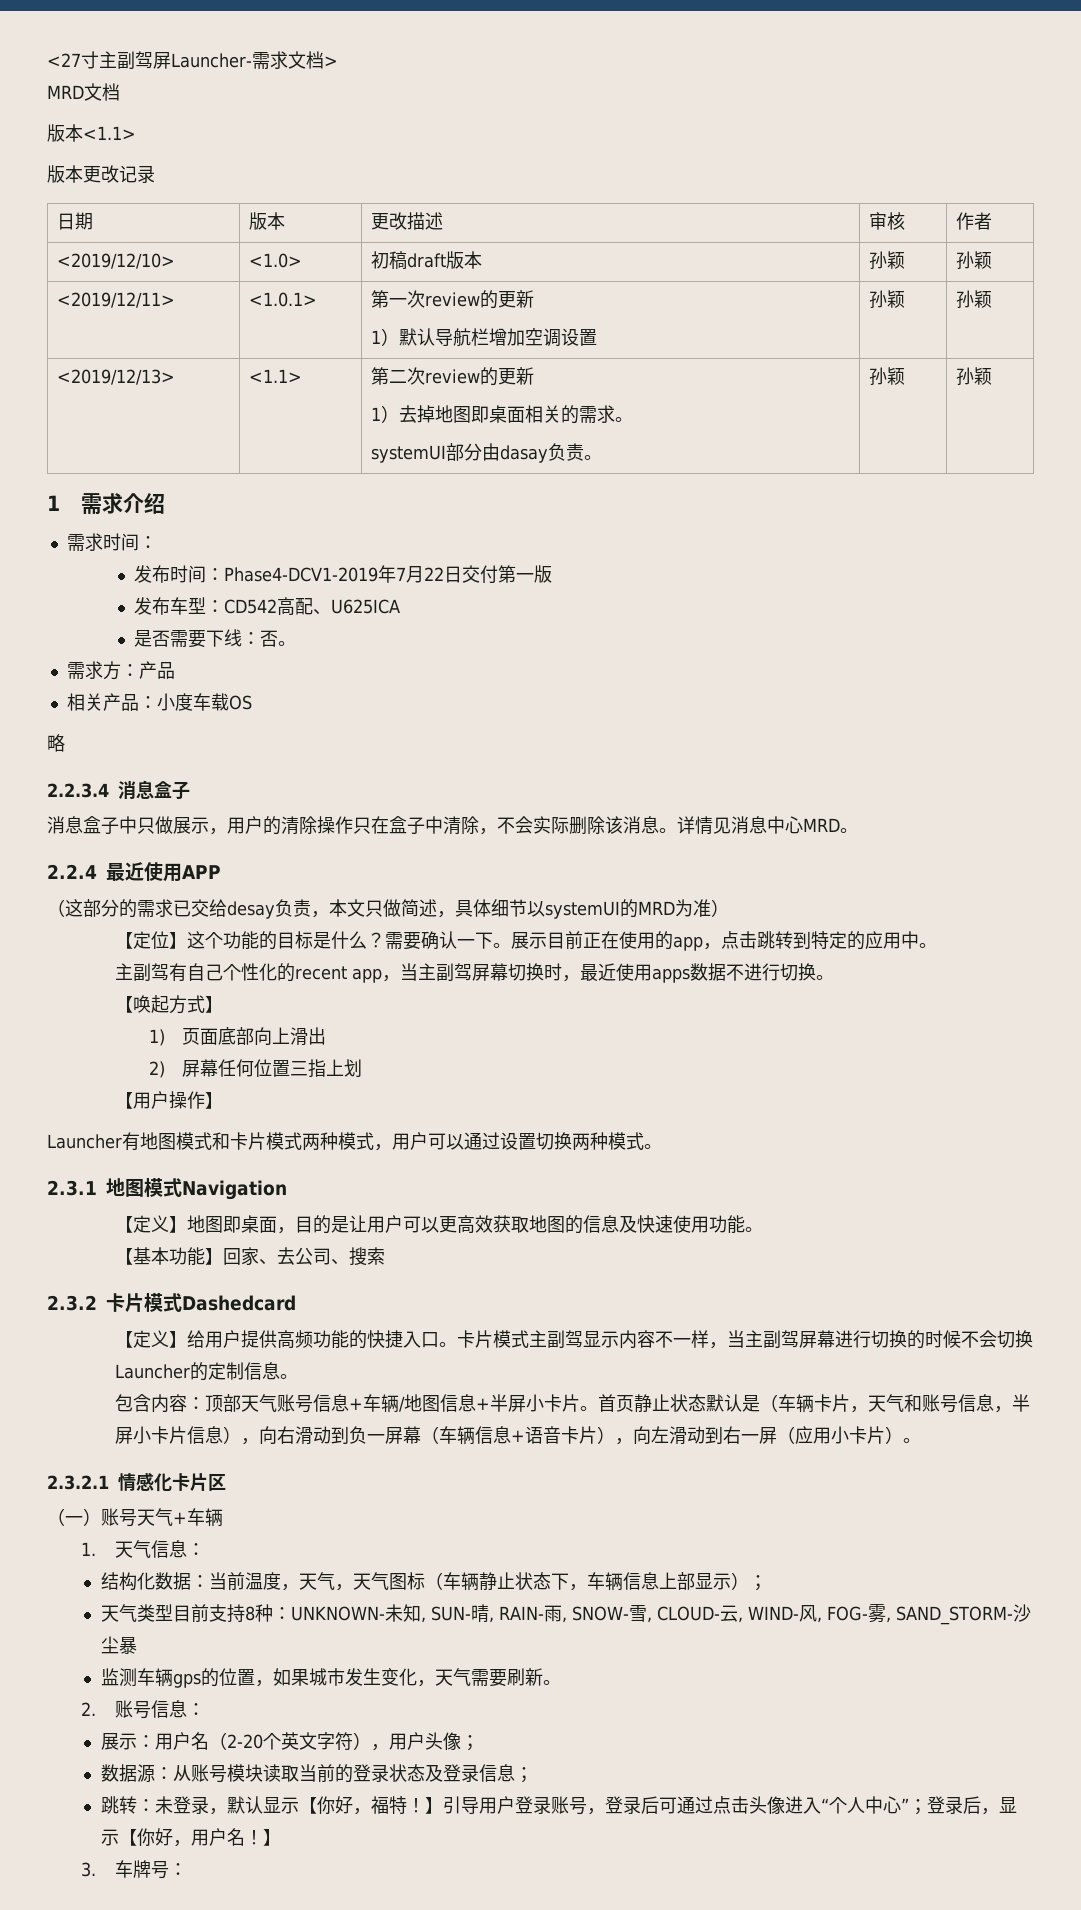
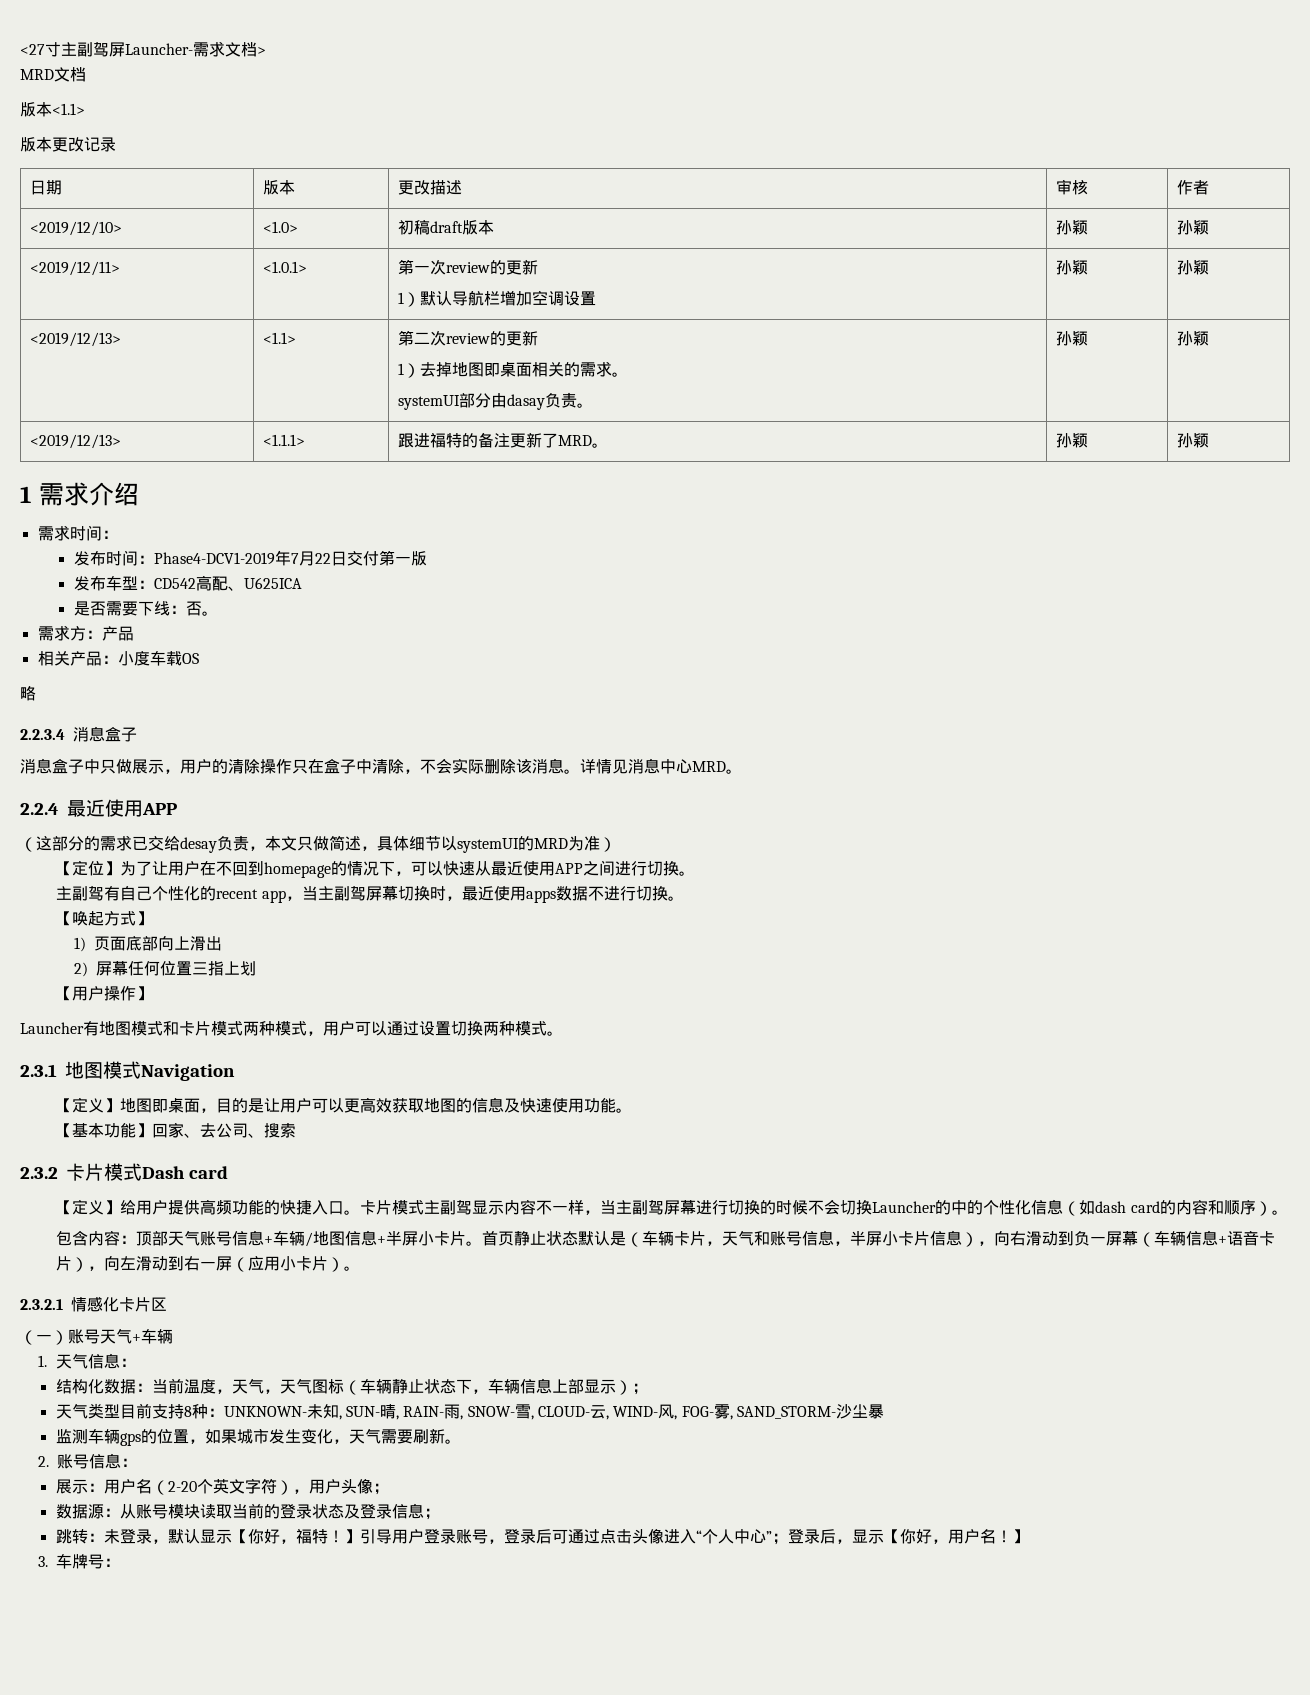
+ <2019/12/13> | <1.1.1> | 跟进福特的备注更新了MRD。 | 孙颖 | 孙颖
- 【定位】这个功能的目标是什么？需要确认一下。展示目前正在使用的app，点击跳转到特定的应用中。
+ 【定位】为了让用户在不回到homepage的情况下，可以快速从最近使用APP之间进行切换。
- 2.3.2卡片模式Dashedcard
+ 2.3.2卡片模式Dash card
- 卡片模式主副驾显示内容不一样，当主副驾屏幕进行切换的时候不会切换Launcher的定制信息。
+ 卡片模式主副驾显示内容不一样，当主副驾屏幕进行切换的时候不会切换Launcher的中的个性化信息（如dash card的内容和顺序）。

